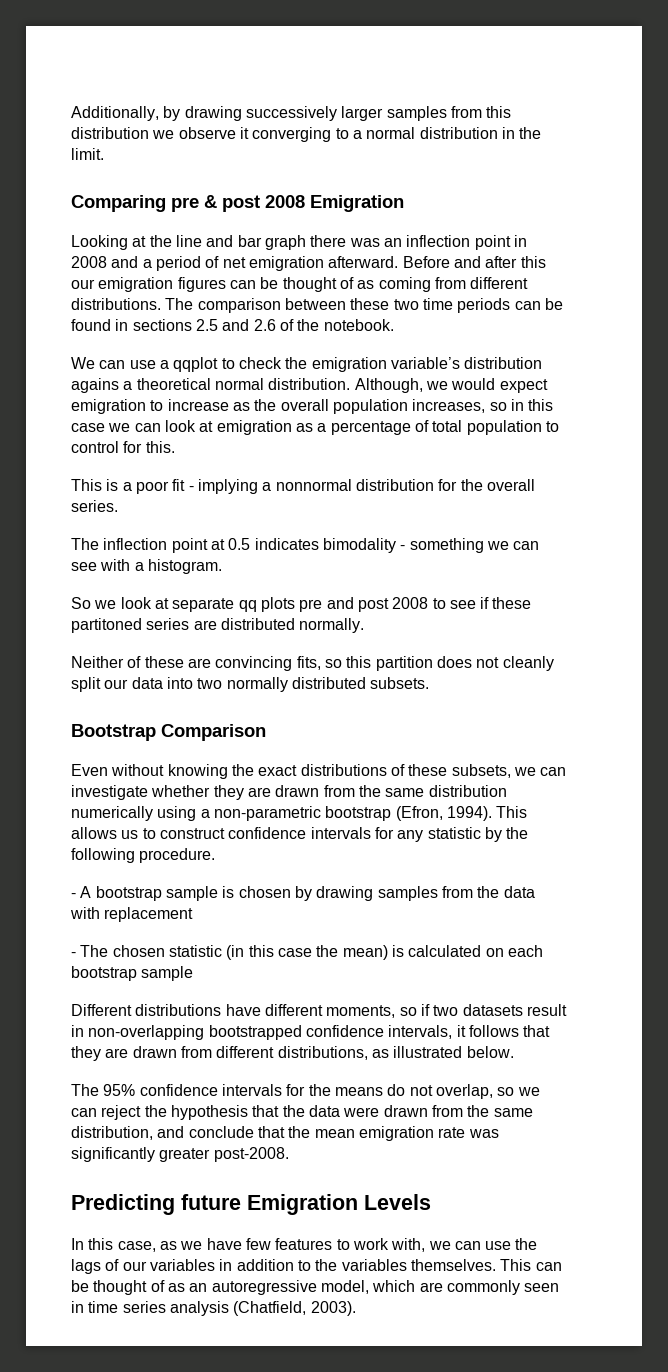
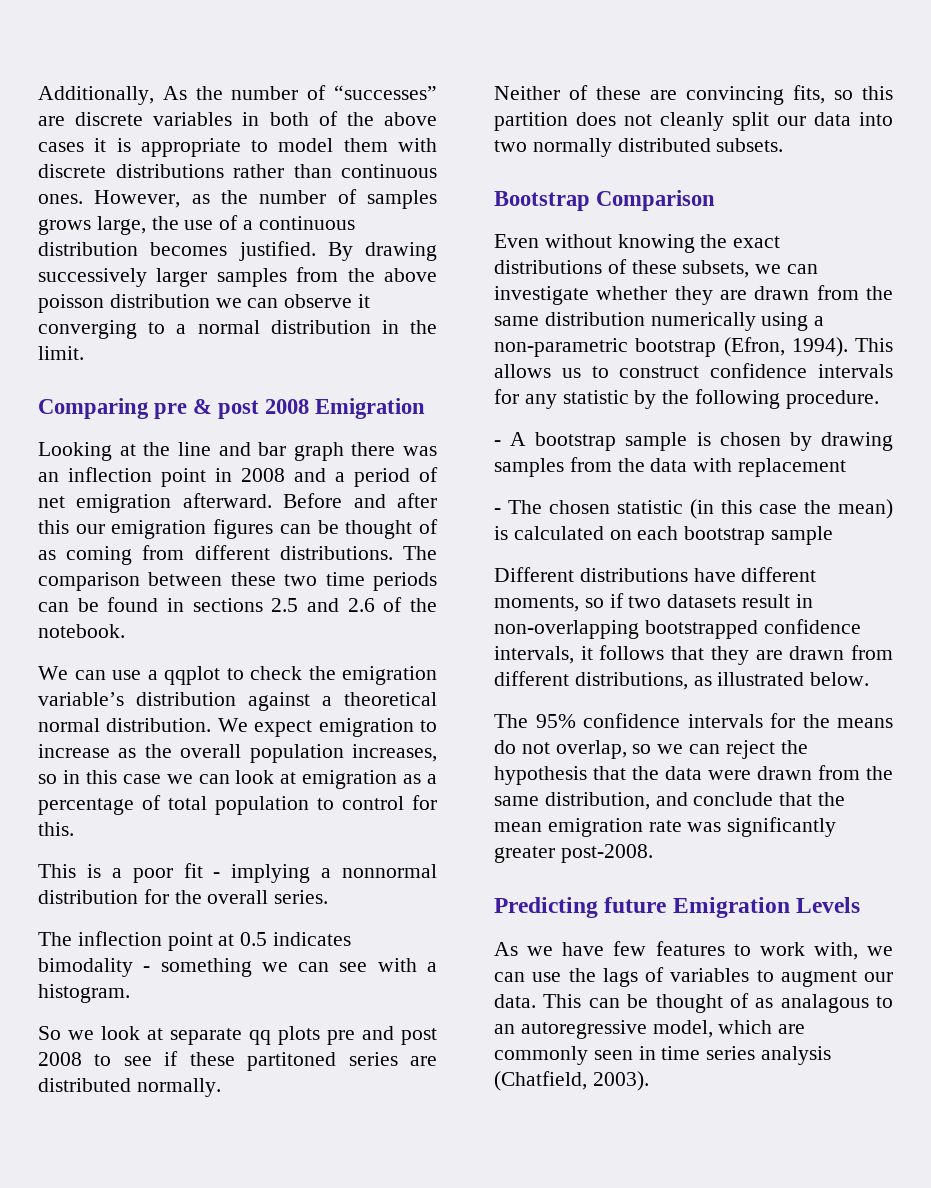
- Additionally, by drawing successively larger samples from this distribution we observe it converging to a normal distribution in the limit.
+ Additionally, As the number of “successes” are discrete variables in both of the above cases it is appropriate to model them with discrete distributions rather than continuous ones. However, as the number of samples grows large, the use of a continuous distribution becomes justified. By drawing successively larger samples from the above poisson distribution we can observe it converging to a normal distribution in the limit.
- We can use a qqplot to check the emigration variable’s distribution agains a theoretical normal distribution.
+ We can use a qqplot to check the emigration variable’s distribution against a theoretical normal distribution.
- Although, we would expect emigration to increase as the overall population increases, so in this case we can look at emigration as a percentage of total population to control for this.
+ We expect emigration to increase as the overall population increases, so in this case we can look at emigration as a percentage of total population to control for this.
- In this case, as we have few features to work with, we can use the lags of our variables in addition to the variables themselves.
+ As we have few features to work with, we can use the lags of variables to augment our data.
- This can be thought of as an autoregressive model, which are commonly seen in time series analysis (Chatfield, 2003).
+ This can be thought of as analagous to an autoregressive model, which are commonly seen in time series analysis (Chatfield, 2003).

